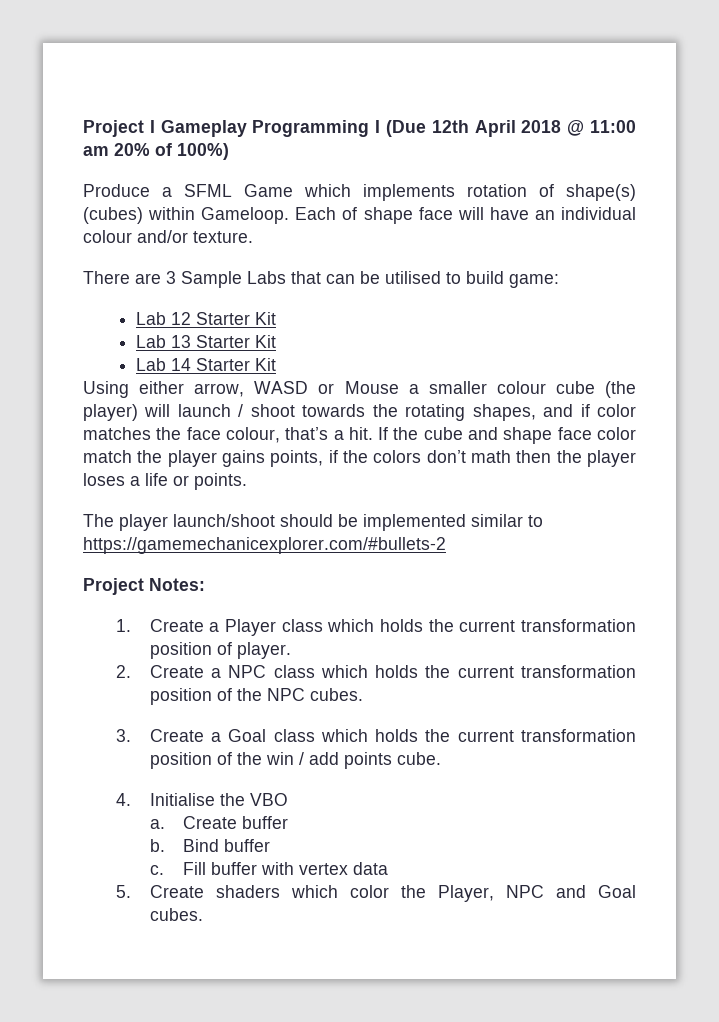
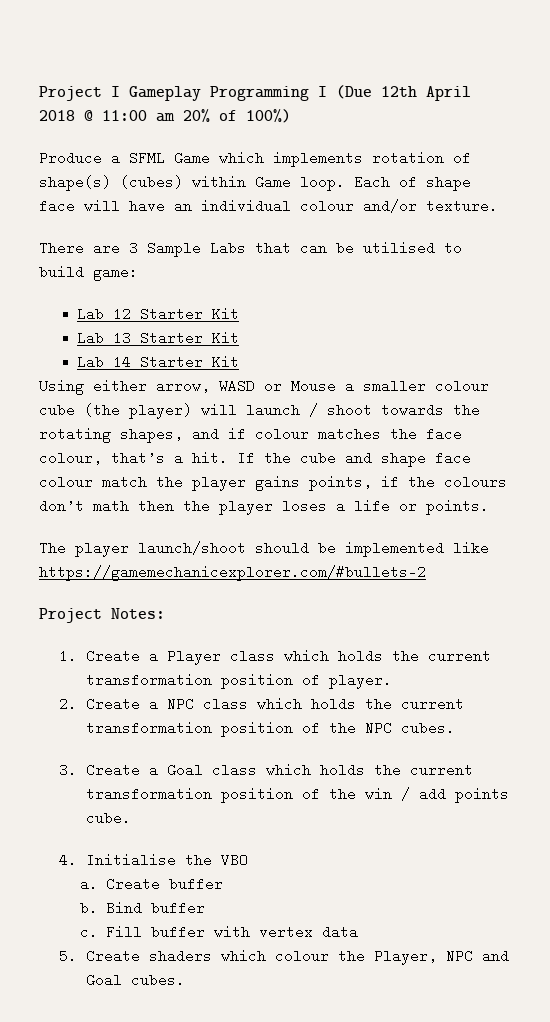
- Produce a SFML Game which implements rotation of shape(s) (cubes) within Gameloop.
+ Produce a SFML Game which implements rotation of shape(s) (cubes) within Game loop.
- Using either arrow, WASD or Mouse a smaller colour cube (the player) will launch / shoot towards the rotating shapes, and if color matches the face colour, that’s a hit.
+ Using either arrow, WASD or Mouse a smaller colour cube (the player) will launch / shoot towards the rotating shapes, and if colour matches the face colour, that’s a hit.
- If the cube and shape face color match the player gains points, if the colors don’t math then the player loses a life or points.
+ If the cube and shape face colour match the player gains points, if the colours don’t math then the player loses a life or points.
- The player launch/shoot should be implemented similar to https://gamemechanicexplorer.com/#bullets-2
+ The player launch/shoot should be implemented like https://gamemechanicexplorer.com/#bullets-2
- 5. Create shaders which color the Player, NPC and Goal cubes.
+ 5. Create shaders which colour the Player, NPC and Goal cubes.

